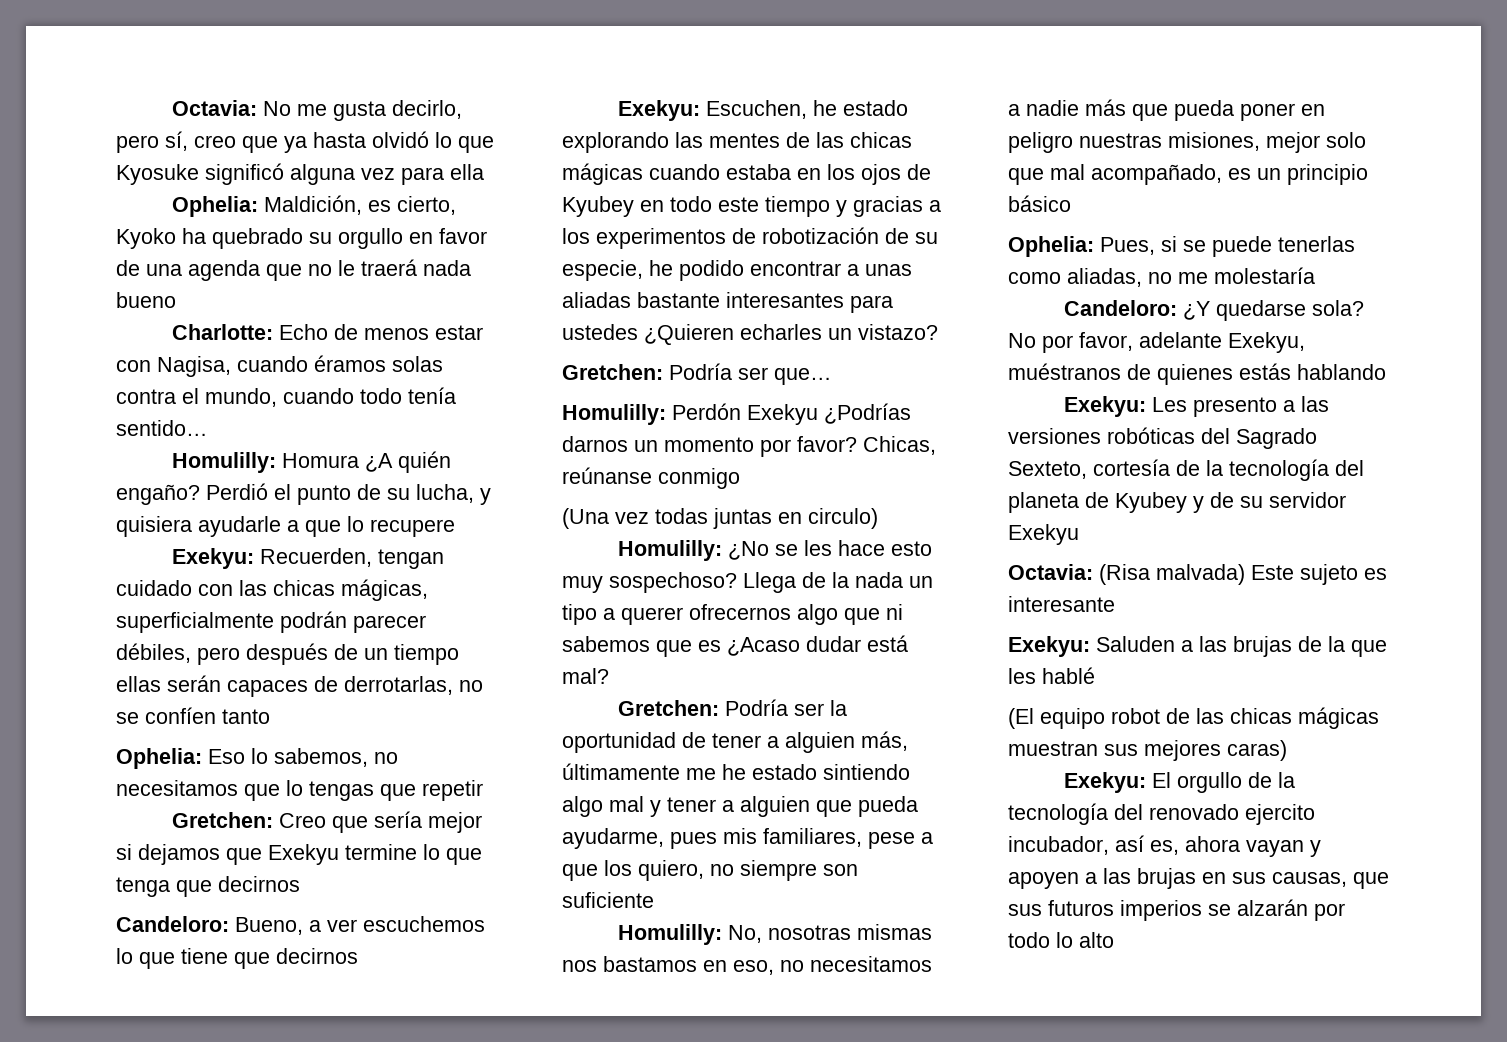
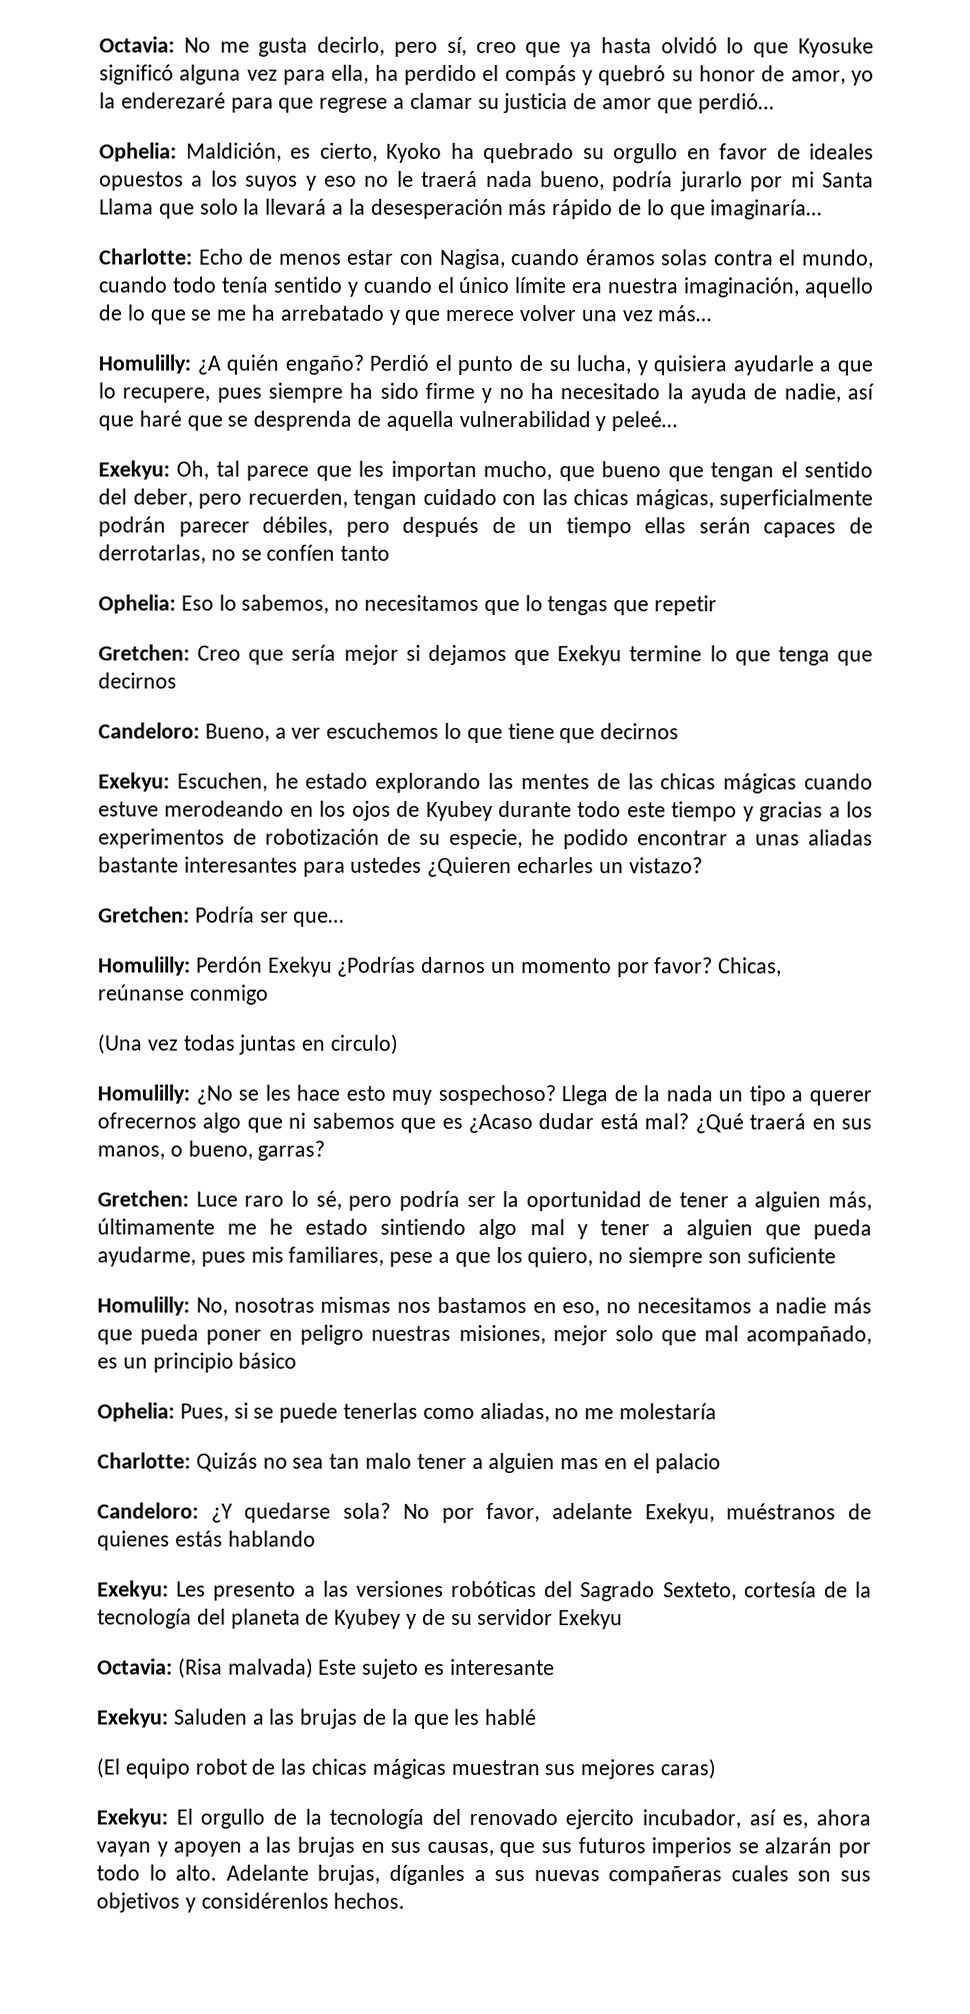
- Octavia: No me gusta decirlo, pero sí, creo que ya hasta olvidó lo que Kyosuke significó alguna vez para ella
+ Octavia: No me gusta decirlo, pero sí, creo que ya hasta olvidó lo que Kyosuke significó alguna vez para ella, ha perdido el compás y quebró su honor de amor, yo la enderezaré para que regrese a clamar su justicia de amor que perdió…
- Ophelia: Maldición, es cierto, Kyoko ha quebrado su orgullo en favor de una agenda que no le traerá nada bueno
+ Ophelia: Maldición, es cierto, Kyoko ha quebrado su orgullo en favor de ideales opuestos a los suyos y eso no le traerá nada bueno, podría jurarlo por mi Santa Llama que solo la llevará a la desesperación más rápido de lo que imaginaría…
- Charlotte: Echo de menos estar con Nagisa, cuando éramos solas contra el mundo, cuando todo tenía sentido…
- Homulilly: Homura ¿A quién engaño?
+ Charlotte: Echo de menos estar con Nagisa, cuando éramos solas contra el mundo, cuando todo tenía sentido y cuando el único límite era nuestra imaginación, aquello de lo que se me ha arrebatado y que merece volver una vez más…
+ Homulilly: ¿A quién engaño?
- Perdió el punto de su lucha, y quisiera ayudarle a que lo recupere
- Exekyu: Recuerden, tengan cuidado con las chicas mágicas, superficialmente podrán parecer débiles, pero después de un tiempo ellas serán capaces de derrotarlas, no se confíen tanto
+ Perdió el punto de su lucha, y quisiera ayudarle a que lo recupere, pues siempre ha sido firme y no ha necesitado la ayuda de nadie, así que haré que se desprenda de aquella vulnerabilidad y peleé…
+ Exekyu: Oh, tal parece que les importan mucho, que bueno que tengan el sentido del deber, pero recuerden, tengan cuidado con las chicas mágicas, superficialmente podrán parecer débiles, pero después de un tiempo ellas serán capaces de derrotarlas, no se confíen tanto
- Exekyu: Escuchen, he estado explorando las mentes de las chicas mágicas cuando estaba en los ojos de Kyubey en todo este tiempo y gracias a los experimentos de robotización de su especie, he podido encontrar a unas aliadas bastante interesantes para ustedes ¿Quieren echarles un vistazo?
+ Exekyu: Escuchen, he estado explorando las mentes de las chicas mágicas cuando estuve merodeando en los ojos de Kyubey durante todo este tiempo y gracias a los experimentos de robotización de su especie, he podido encontrar a unas aliadas bastante interesantes para ustedes ¿Quieren echarles un vistazo?
- Llega de la nada un tipo a querer ofrecernos algo que ni sabemos que es ¿Acaso dudar está mal?
- Gretchen: Podría ser la oportunidad de tener a alguien más, últimamente me he estado sintiendo algo mal y tener a alguien que pueda ayudarme, pues mis familiares, pese a que los quiero, no siempre son suficiente
+ Llega de la nada un tipo a querer ofrecernos algo que ni sabemos que es ¿Acaso dudar está mal? ¿Qué traerá en sus manos, o bueno, garras?
+ Gretchen: Luce raro lo sé, pero podría ser la oportunidad de tener a alguien más, últimamente me he estado sintiendo algo mal y tener a alguien que pueda ayudarme, pues mis familiares, pese a que los quiero, no siempre son suficiente
+ Charlotte: Quizás no sea tan malo tener a alguien mas en el palacio
- Exekyu: El orgullo de la tecnología del renovado ejercito incubador, así es, ahora vayan y apoyen a las brujas en sus causas, que sus futuros imperios se alzarán por todo lo alto
+ Exekyu: El orgullo de la tecnología del renovado ejercito incubador, así es, ahora vayan y apoyen a las brujas en sus causas, que sus futuros imperios se alzarán por todo lo alto. Adelante brujas, díganles a sus nuevas compañeras cuales son sus objetivos y considérenlos hechos.

